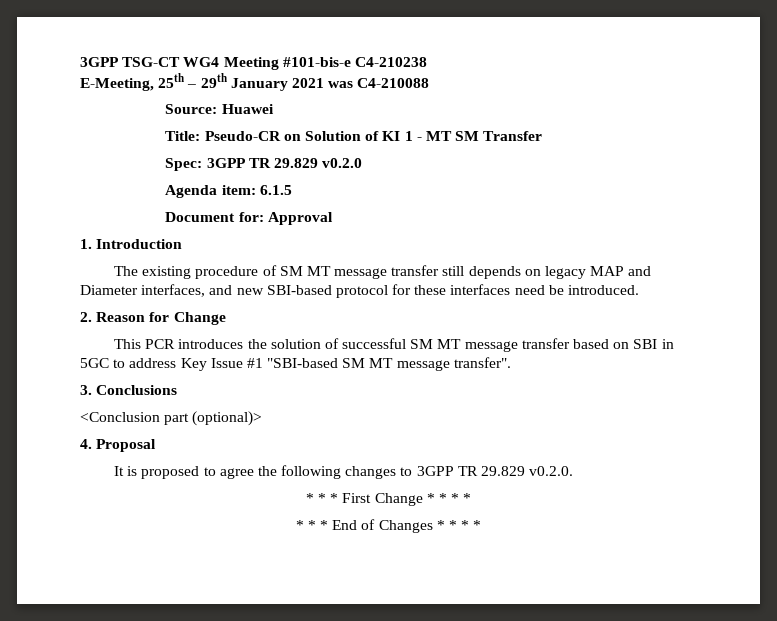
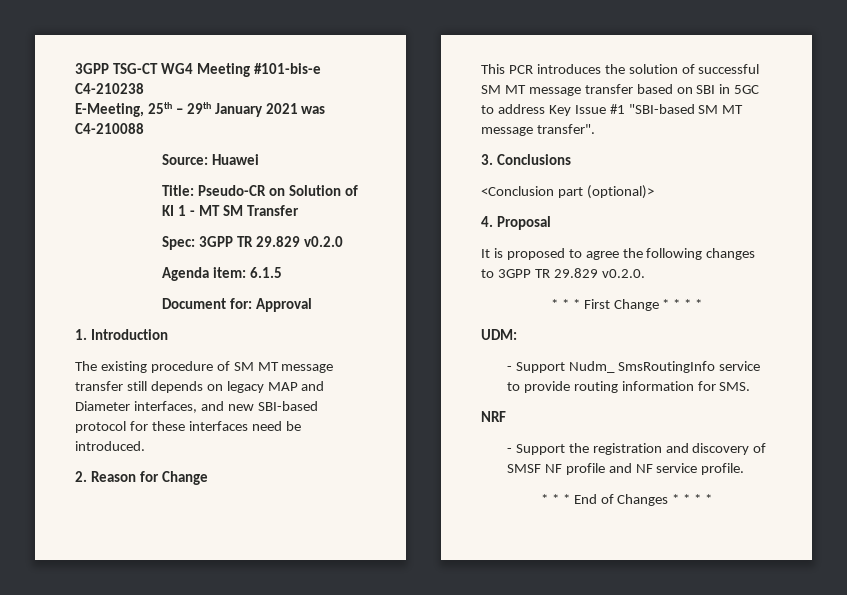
+ UDM:
+ - Support Nudm_ SmsRoutingInfo service to provide routing information for SMS.
+ NRF
+ - Support the registration and discovery of SMSF NF profile and NF service profile.

